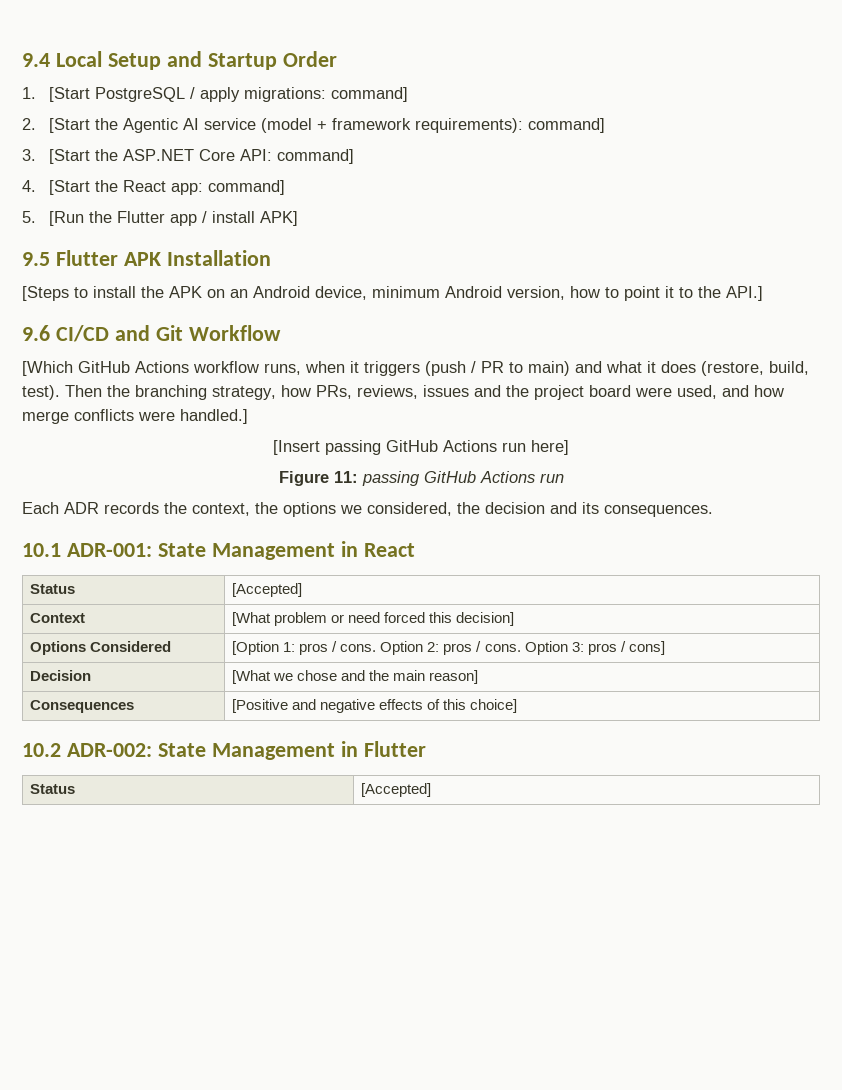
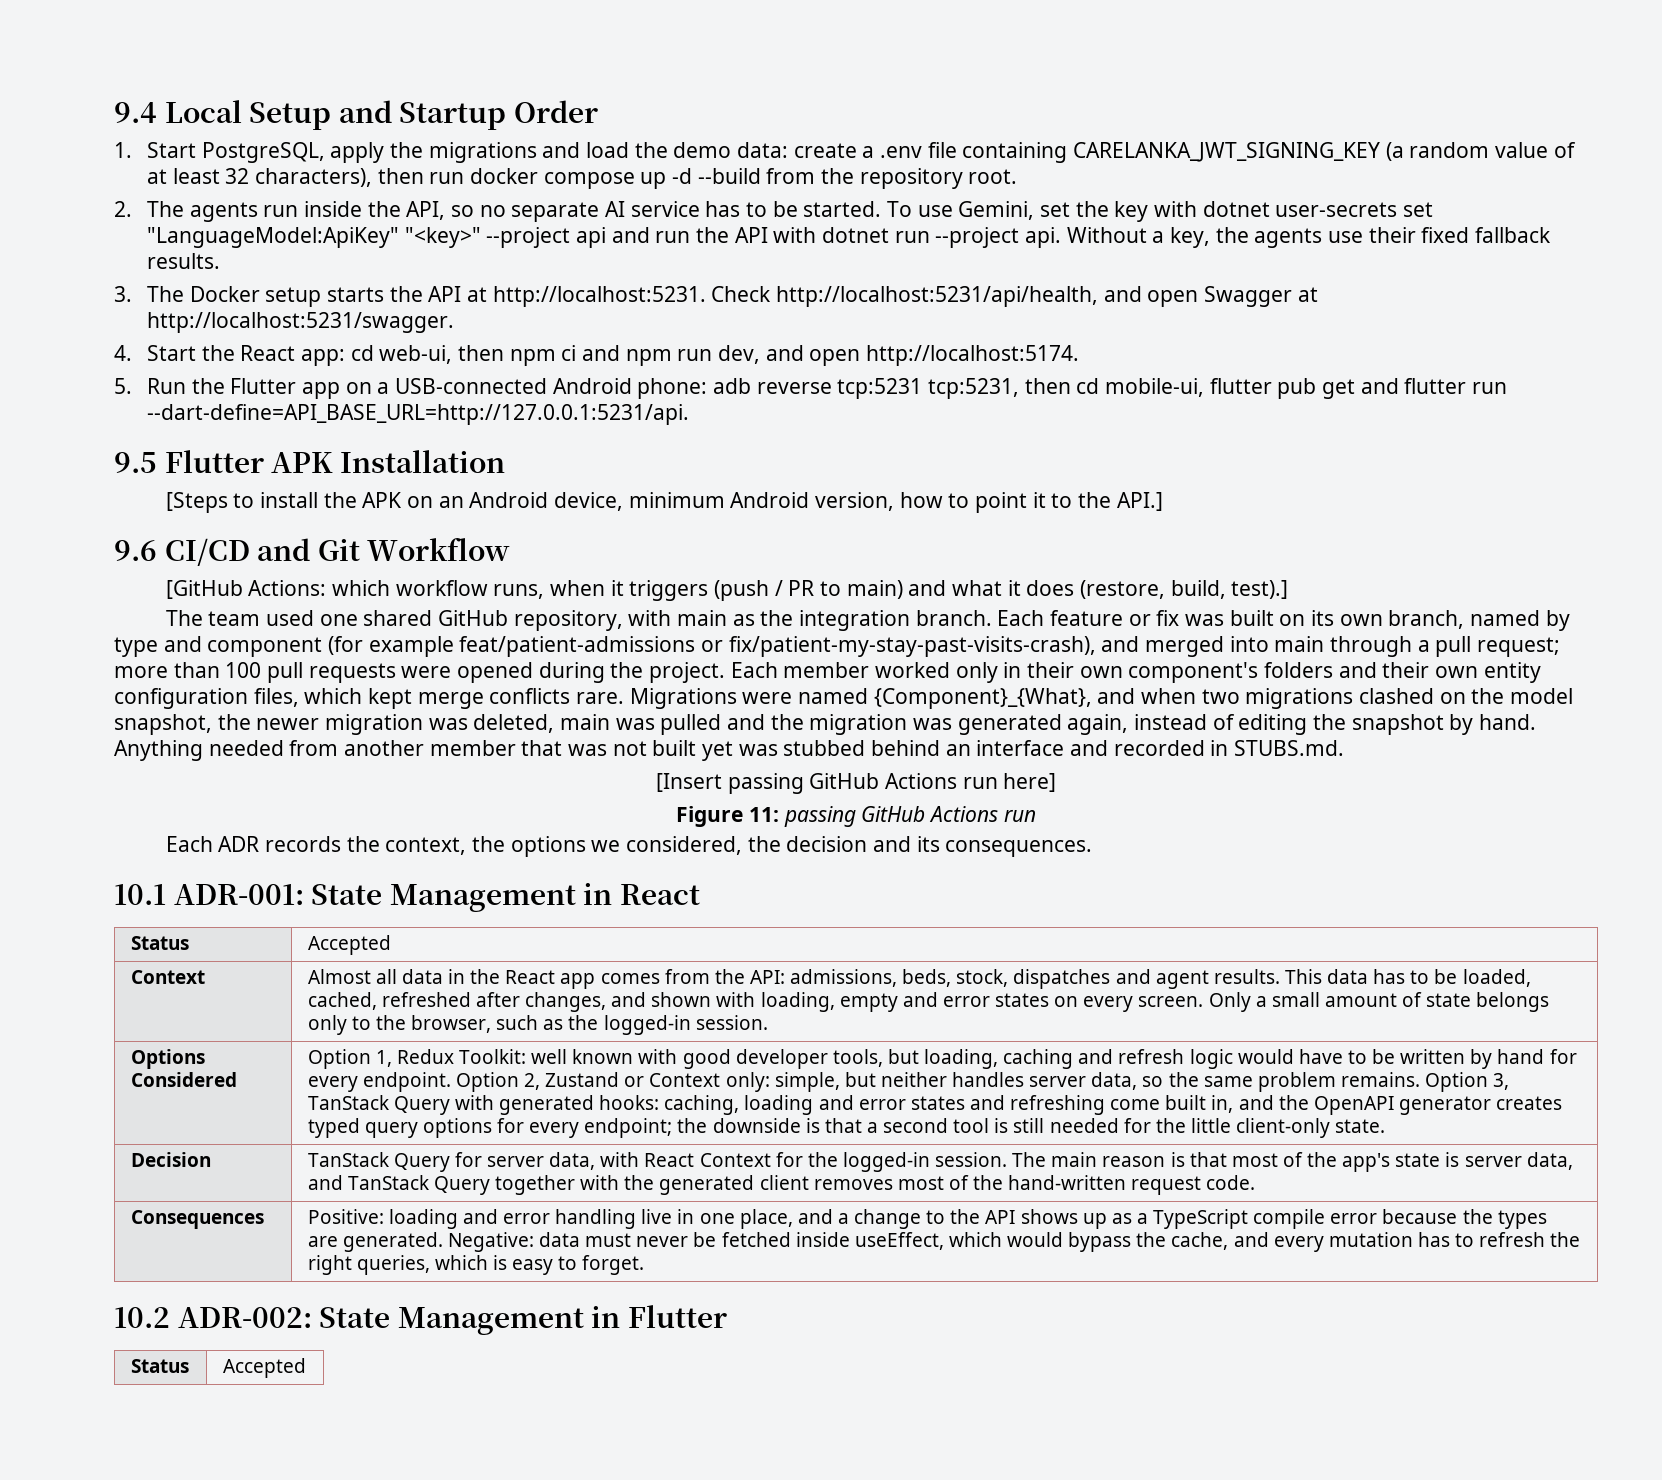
- 1. [Start PostgreSQL / apply migrations: command]
- 2. [Start the Agentic AI service (model + framework requirements): command]
- 3. [Start the ASP.NET Core API: command]
+ 1. Start PostgreSQL, apply the migrations and load the demo data: create a .env file containing CARELANKA_JWT_SIGNING_KEY (a random value of at least 32 characters), then run docker compose up -d --build from the repository root.
+ 2. The agents run inside the API, so no separate AI service has to be started. To use Gemini, set the key with dotnet user-secrets set "LanguageModel:ApiKey" "<key>" --project api and run the API with dotnet run --project api. Without a key, the agents use their fixed fallback results.
+ 3. The Docker setup starts the API at http://localhost:5231. Check http://localhost:5231/api/health, and open Swagger at http://localhost:5231/swagger.
- 4. [Start the React app: command]
+ 4. Start the React app: cd web-ui, then npm ci and npm run dev, and open http://localhost:5174.
- 5. [Run the Flutter app / install APK]
+ 5. Run the Flutter app on a USB-connected Android phone: adb reverse tcp:5231 tcp:5231, then cd mobile-ui, flutter pub get and flutter run --dart-define=API_BASE_URL=http://127.0.0.1:5231/api.
- [Which GitHub Actions workflow runs, when it triggers (push / PR to main) and what it does (restore, build, test). Then the branching strategy, how PRs, reviews, issues and the project board were used, and how merge conflicts were handled.]
+ [GitHub Actions: which workflow runs, when it triggers (push / PR to main) and what it does (restore, build, test).]
+ The team used one shared GitHub repository, with main as the integration branch. Each feature or fix was built on its own branch, named by type and component (for example feat/patient-admissions or fix/patient-my-stay-past-visits-crash), and merged into main through a pull request; more than 100 pull requests were opened during the project. Each member worked only in their own component's folders and their own entity configuration files, which kept merge conflicts rare. Migrations were named {Component}_{What}, and when two migrations clashed on the model snapshot, the newer migration was deleted, main was pulled and the migration was generated again, instead of editing the snapshot by hand. Anything needed from another member that was not built yet was stubbed behind an interface and recorded in STUBS.md.
  10.1 ADR-001: State Management in React
- Status | [Accepted]
+ Status | Accepted
- [What problem or need forced this decision]
- Options Considered | [Option 1: pros / cons. Option 2: pros / cons. Option 3: pros / cons]
- Decision | [What we chose and the main reason]
- Consequences | [Positive and negative effects of this choice]
+ Almost all data in the React app comes from the API: admissions, beds, stock, dispatches and agent results. This data has to be loaded, cached, refreshed after changes, and shown with loading, empty and error states on every screen. Only a small amount of state belongs only to the browser, such as the logged-in session.
+ Options Considered | Option 1, Redux Toolkit: well known with good developer tools, but loading, caching and refresh logic would have to be written by hand for every endpoint. Option 2, Zustand or Context only: simple, but neither handles server data, so the same problem remains. Option 3, TanStack Query with generated hooks: caching, loading and error states and refreshing come built in, and the OpenAPI generator creates typed query options for every endpoint; the downside is that a second tool is still needed for the little client-only state.
+ Decision | TanStack Query for server data, with React Context for the logged-in session. The main reason is that most of the app's state is server data, and TanStack Query together with the generated client removes most of the hand-written request code.
+ Consequences | Positive: loading and error handling live in one place, and a change to the API shows up as a TypeScript compile error because the types are generated. Negative: data must never be fetched inside useEffect, which would bypass the cache, and every mutation has to refresh the right queries, which is easy to forget.
  10.2 ADR-002: State Management in Flutter
- Status | [Accepted]
+ Status | Accepted

